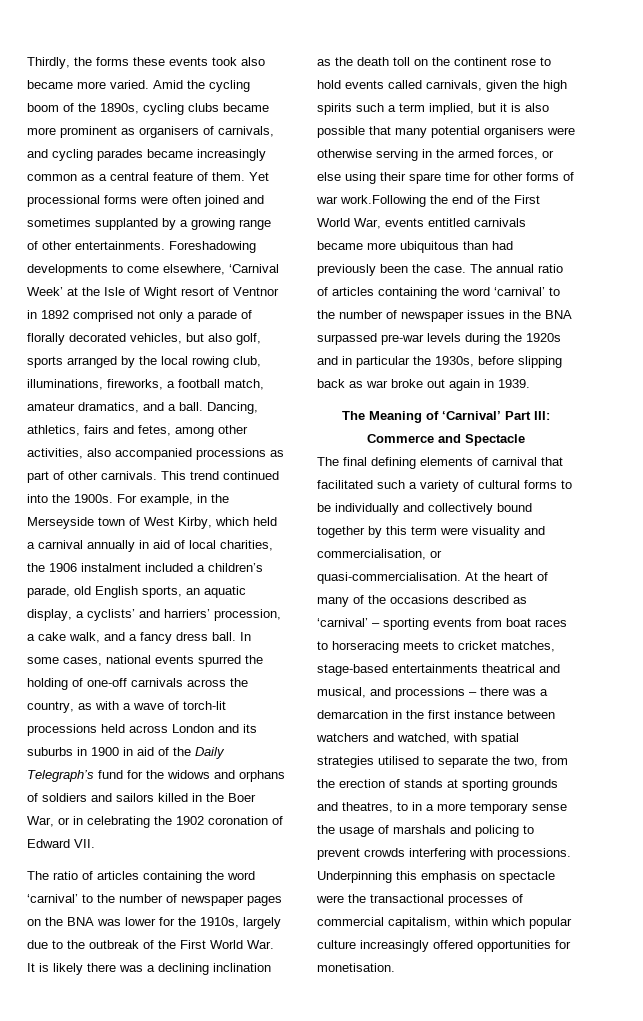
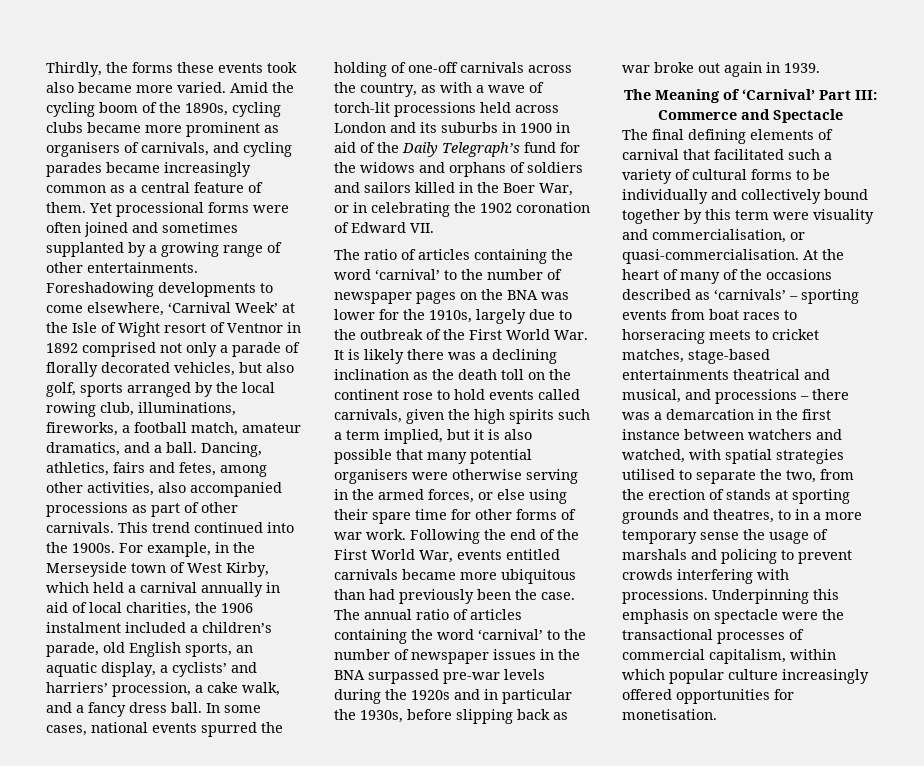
- The ratio of articles containing the word ‘carnival’ to the number of newspaper pages on the BNA was lower for the 1910s, largely due to the outbreak of the First World War. It is likely there was a declining inclination as the death toll on the continent rose to hold events called carnivals, given the high spirits such a term implied, but it is also possible that many potential organisers were otherwise serving in the armed forces, or else using their spare time for other forms of war work.Following the end of the First World War, events entitled carnivals became more ubiquitous than had previously been the case.
+ The ratio of articles containing the word ‘carnival’ to the number of newspaper pages on the BNA was lower for the 1910s, largely due to the outbreak of the First World War. It is likely there was a declining inclination as the death toll on the continent rose to hold events called carnivals, given the high spirits such a term implied, but it is also possible that many potential organisers were otherwise serving in the armed forces, or else using their spare time for other forms of war work. Following the end of the First World War, events entitled carnivals became more ubiquitous than had previously been the case.
- At the heart of many of the occasions described as ‘carnival’ – sporting events from boat races to horseracing meets to cricket matches, stage-based entertainments theatrical and musical, and processions – there was a demarcation in the first instance between watchers and watched, with spatial strategies utilised to separate the two, from the erection of stands at sporting grounds and theatres, to in a more temporary sense the usage of marshals and policing to prevent crowds interfering with processions.
+ At the heart of many of the occasions described as ‘carnivals’ – sporting events from boat races to horseracing meets to cricket matches, stage-based entertainments theatrical and musical, and processions – there was a demarcation in the first instance between watchers and watched, with spatial strategies utilised to separate the two, from the erection of stands at sporting grounds and theatres, to in a more temporary sense the usage of marshals and policing to prevent crowds interfering with processions.

